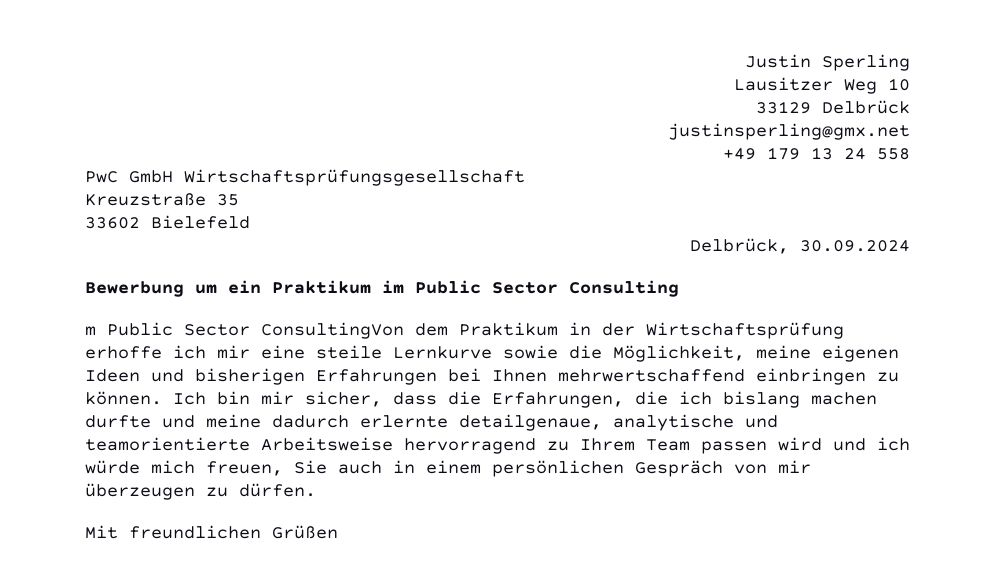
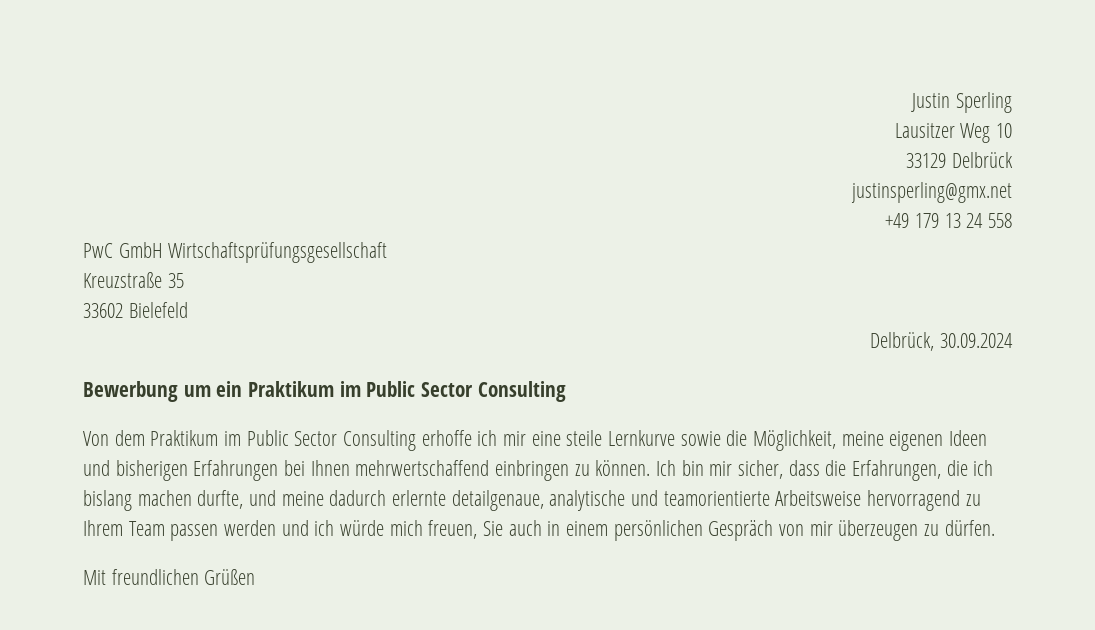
- m Public Sector ConsultingVon dem Praktikum in der Wirtschaftsprüfung erhoffe ich mir eine steile Lernkurve sowie die Möglichkeit, meine eigenen Ideen und bisherigen Erfahrungen bei Ihnen mehrwertschaffend einbringen zu können.
+ Von dem Praktikum im Public Sector Consulting erhoffe ich mir eine steile Lernkurve sowie die Möglichkeit, meine eigenen Ideen und bisherigen Erfahrungen bei Ihnen mehrwertschaffend einbringen zu können.
- Ich bin mir sicher, dass die Erfahrungen, die ich bislang machen durfte und meine dadurch erlernte detailgenaue, analytische und teamorientierte Arbeitsweise hervorragend zu Ihrem Team passen wird und ich würde mich freuen, Sie auch in einem persönlichen Gespräch von mir überzeugen zu dürfen.
+ Ich bin mir sicher, dass die Erfahrungen, die ich bislang machen durfte, und meine dadurch erlernte detailgenaue, analytische und teamorientierte Arbeitsweise hervorragend zu Ihrem Team passen werden und ich würde mich freuen, Sie auch in einem persönlichen Gespräch von mir überzeugen zu dürfen.

